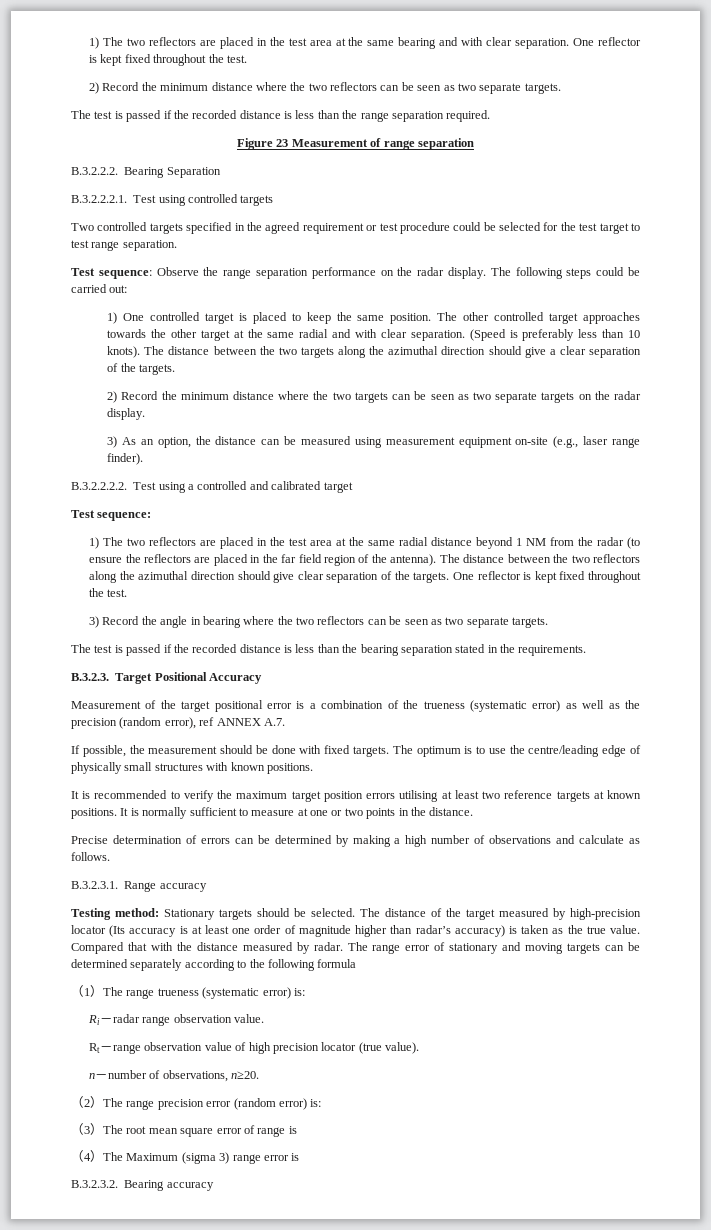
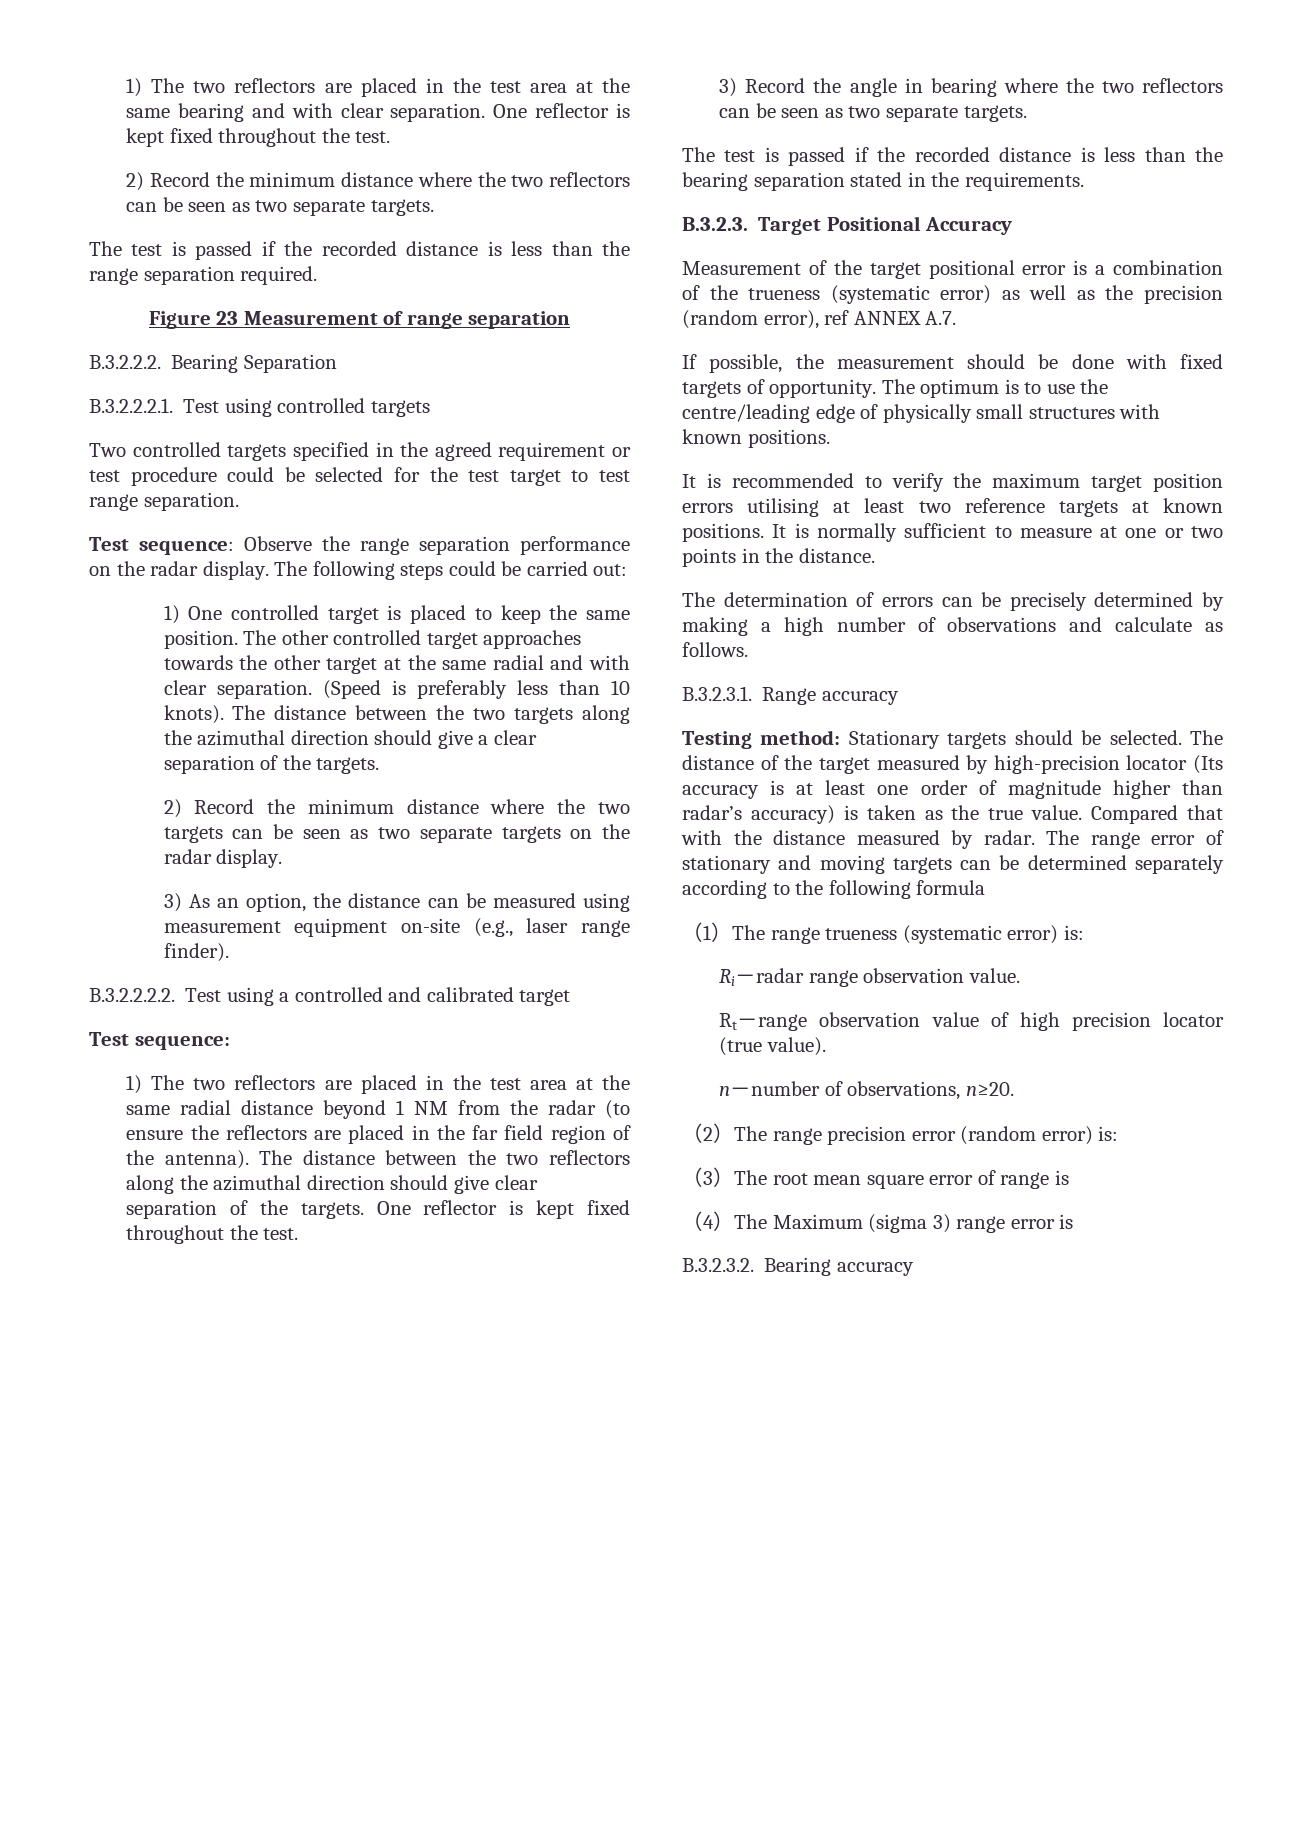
- If possible, the measurement should be done with fixed targets.
+ If possible, the measurement should be done with fixed targets of opportunity.
- Precise determination of errors can be determined by making a high number of observations and calculate as follows.
+ The determination of errors can be precisely determined by making a high number of observations and calculate as follows.

